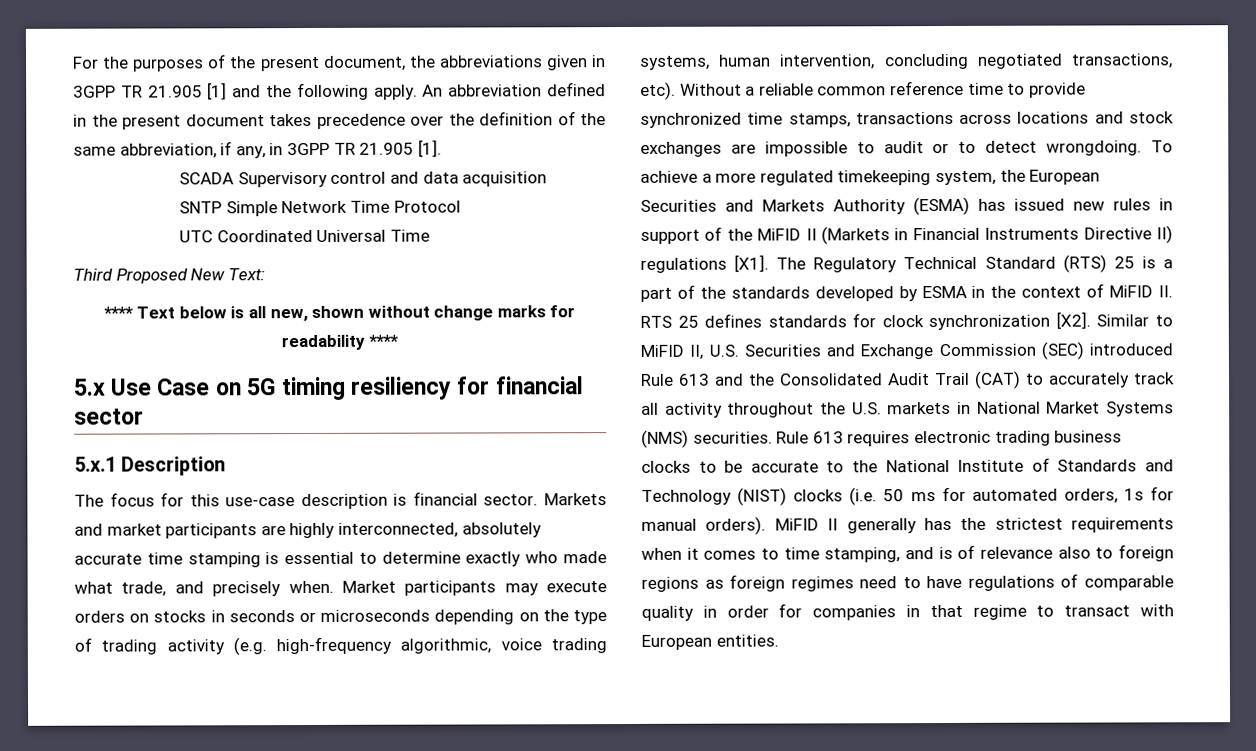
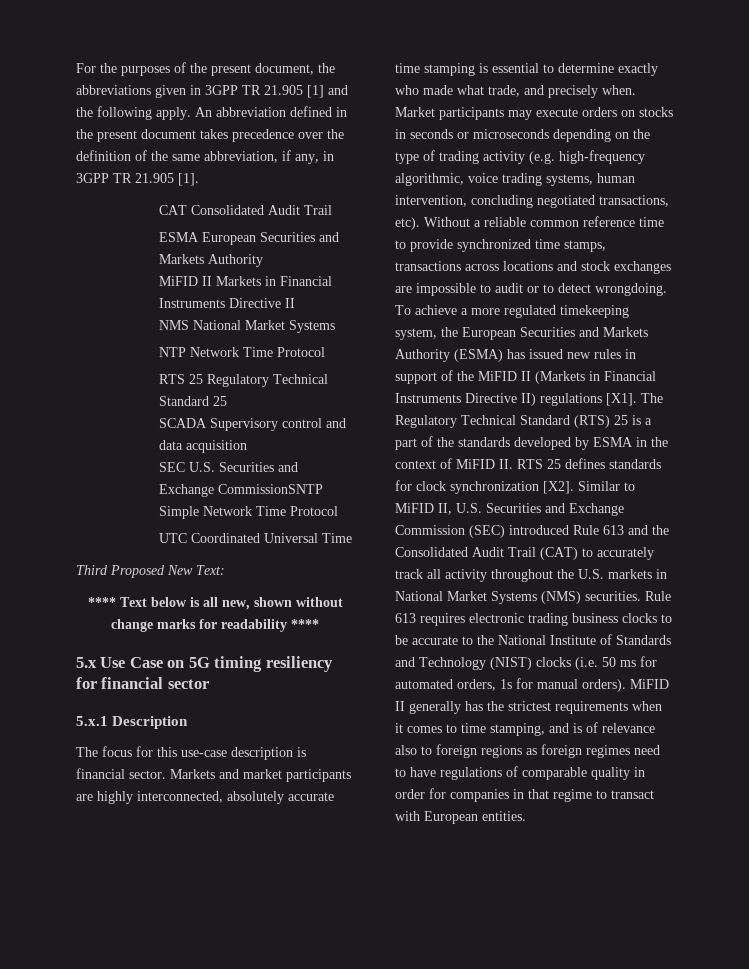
+ CAT Consolidated Audit Trail
+ ESMA European Securities and Markets Authority
+ MiFID II Markets in Financial Instruments Directive II
+ NMS National Market Systems
+ NTP Network Time Protocol
+ RTS 25 Regulatory Technical Standard 25
- SNTP Simple Network Time Protocol
+ SEC U.S. Securities and Exchange CommissionSNTP Simple Network Time Protocol

